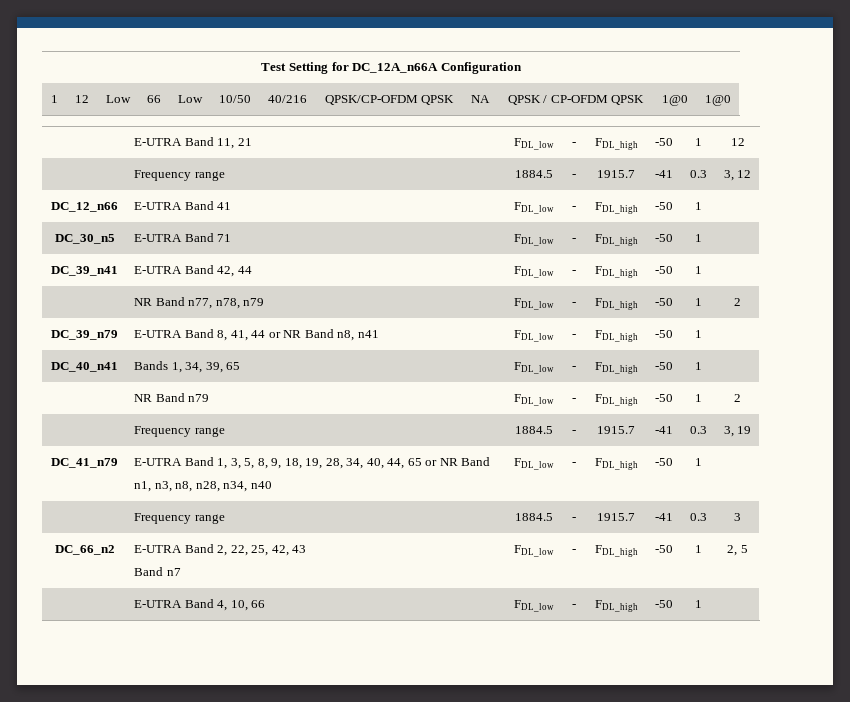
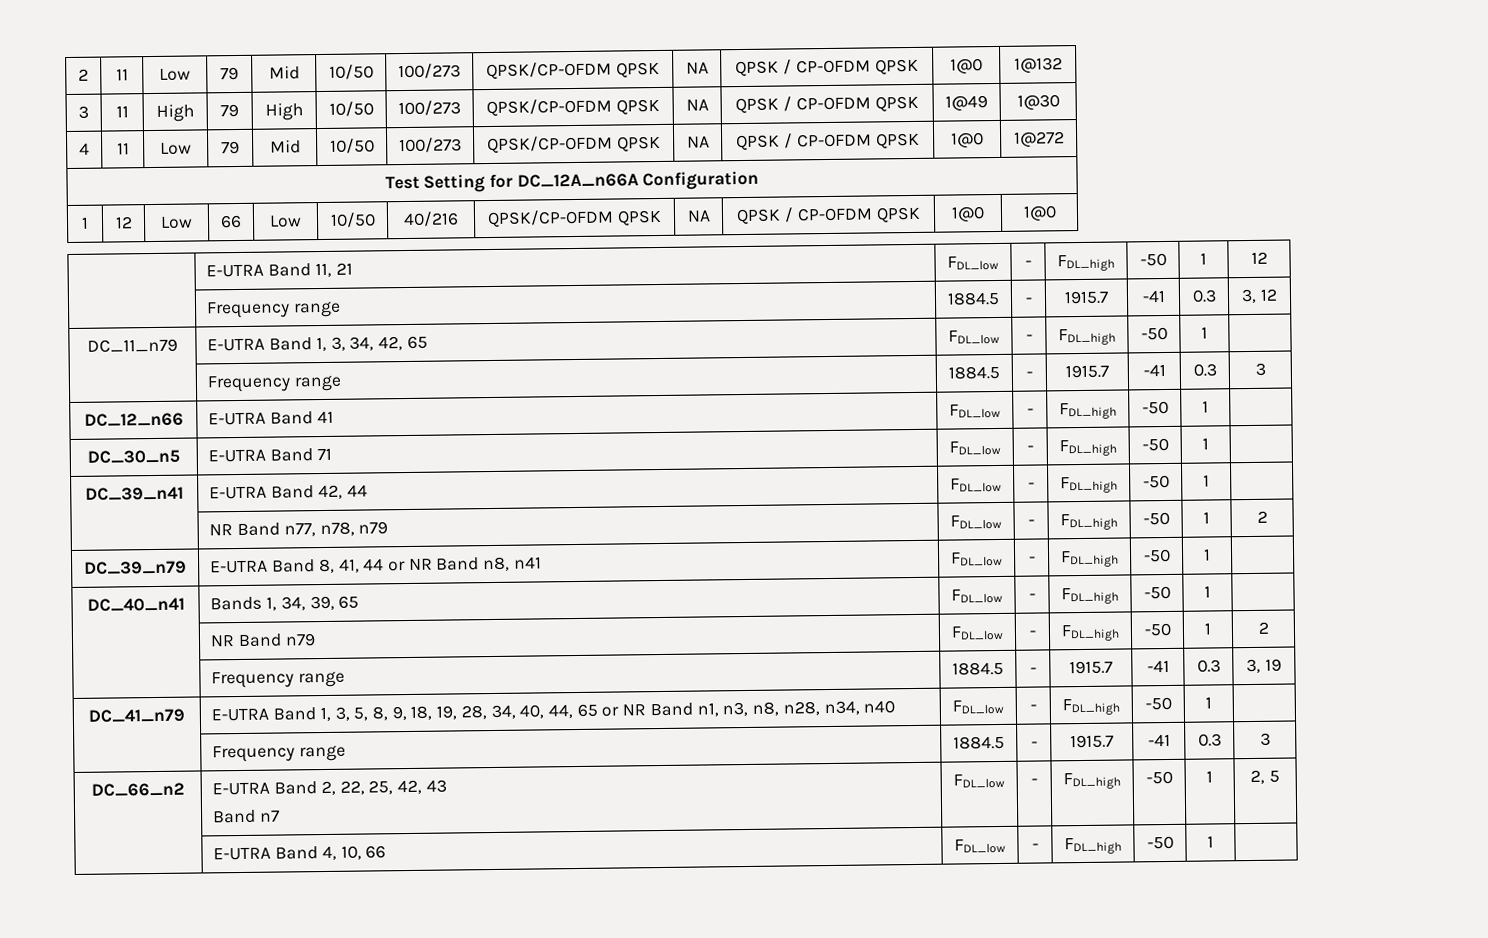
+ 2 | 11 | Low | 79 | Mid | 10/50 | 100/273 | QPSK/CP-OFDM QPSK | NA | QPSK / CP-OFDM QPSK | 1@0 | 1@132
+ 3 | 11 | High | 79 | High | 10/50 | 100/273 | QPSK/CP-OFDM QPSK | NA | QPSK / CP-OFDM QPSK | 1@49 | 1@30
+ 4 | 11 | Low | 79 | Mid | 10/50 | 100/273 | QPSK/CP-OFDM QPSK | NA | QPSK / CP-OFDM QPSK | 1@0 | 1@272
+ DC_11_n79 | E-UTRA Band 1, 3, 34, 42, 65 | FDL_low | - | FDL_high | -50 | 1 |
+ | Frequency range | 1884.5 | - | 1915.7 | -41 | 0.3 | 3

